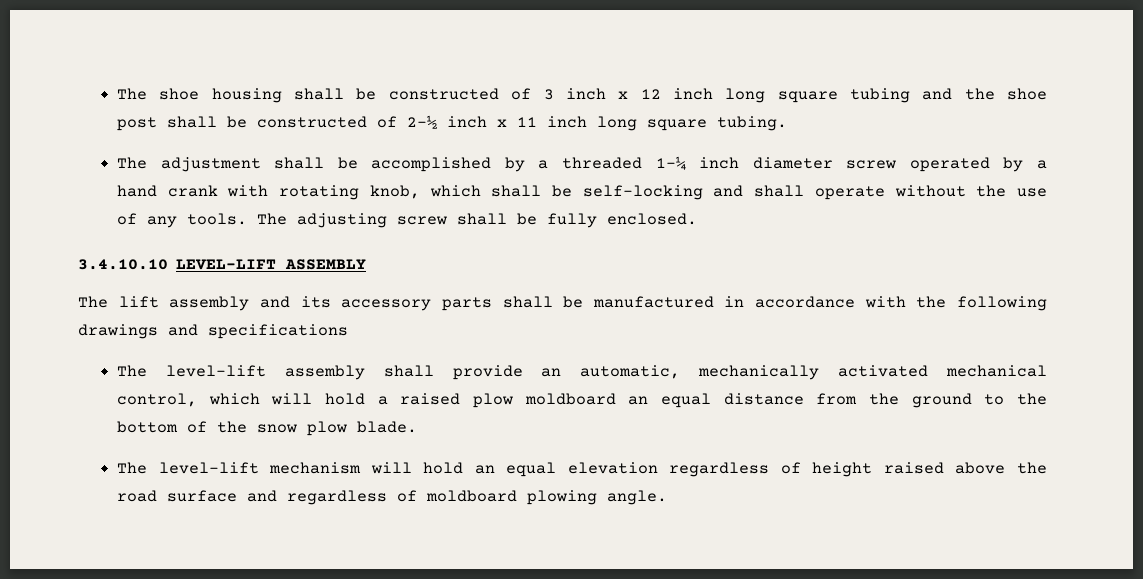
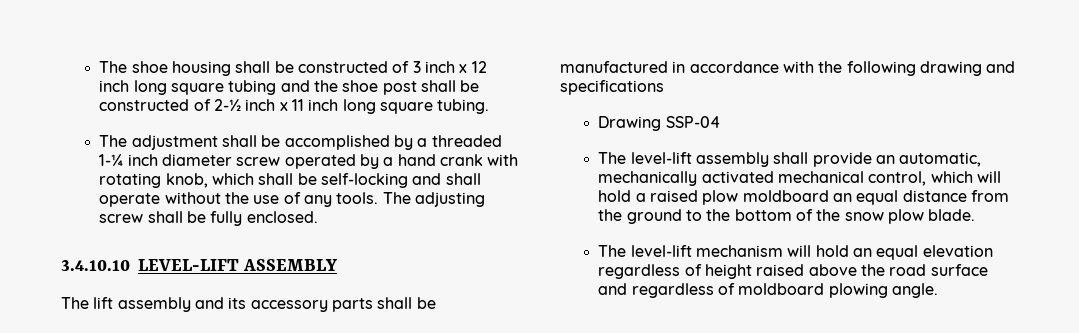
- The lift assembly and its accessory parts shall be manufactured in accordance with the following drawings and specifications
+ The lift assembly and its accessory parts shall be manufactured in accordance with the following drawing and specifications
+ Drawing SSP-04

